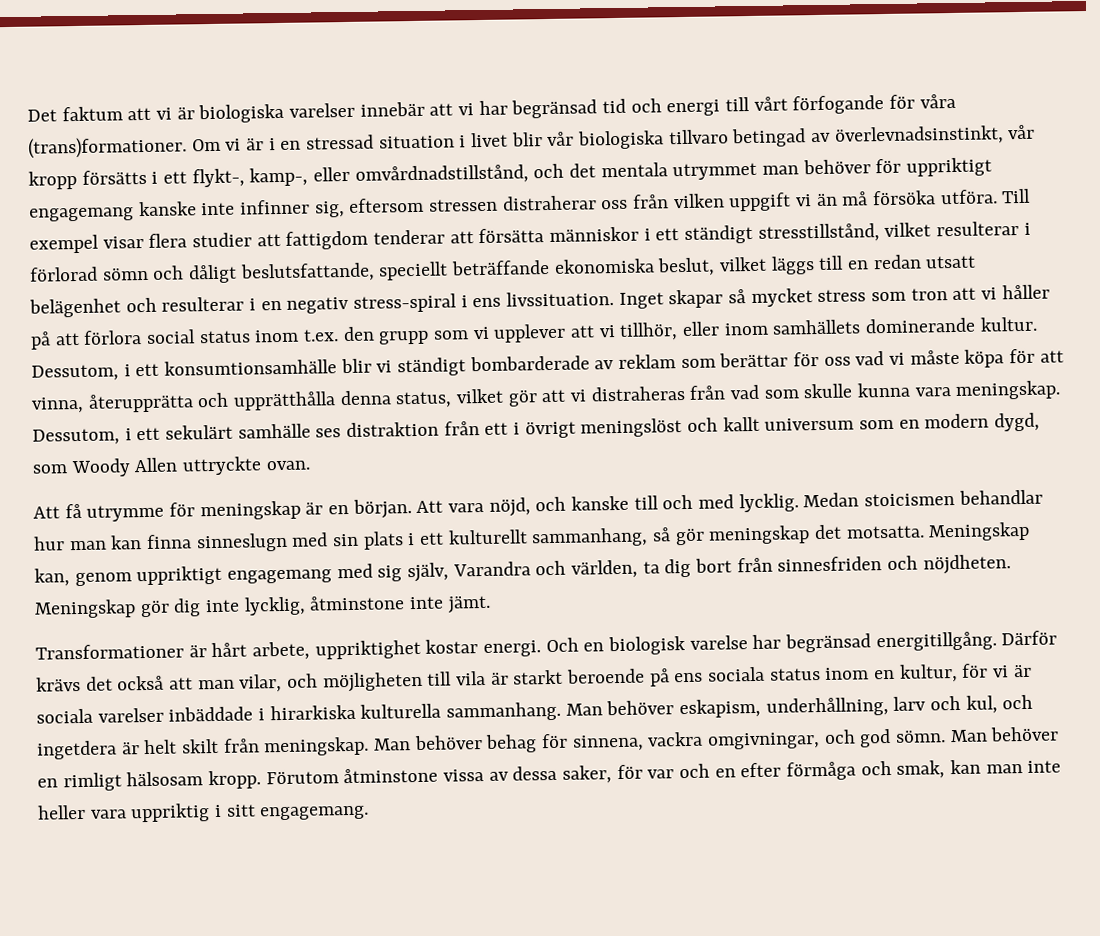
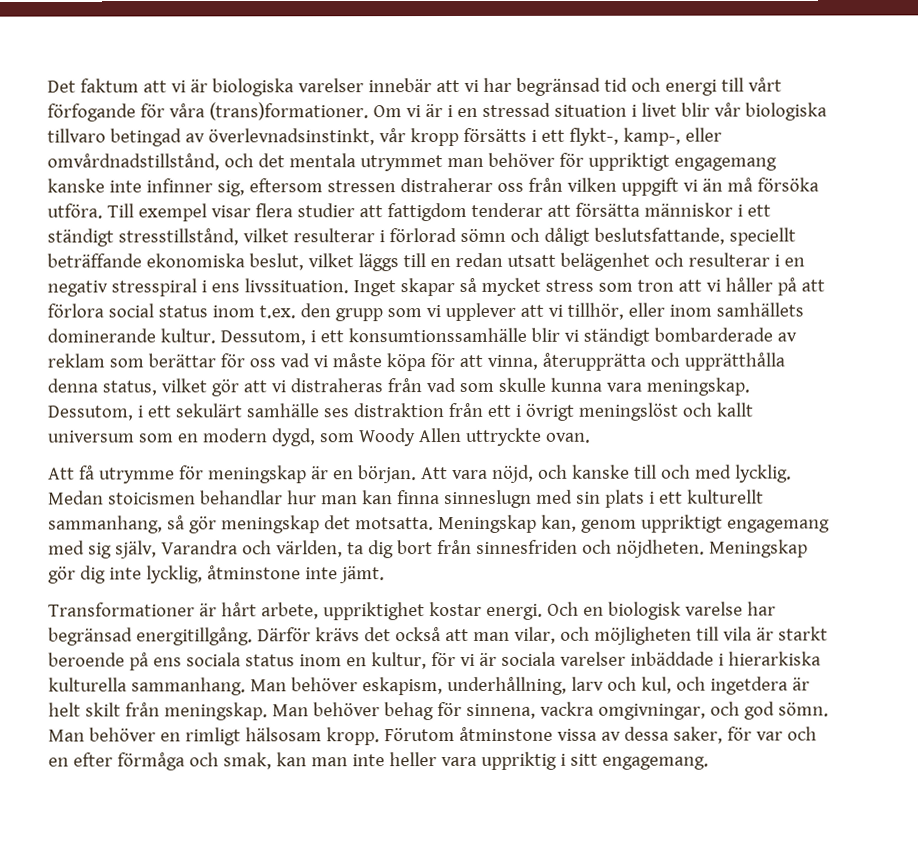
- Till exempel visar flera studier att fattigdom tenderar att försätta människor i ett ständigt stresstillstånd, vilket resulterar i förlorad sömn och dåligt beslutsfattande, speciellt beträffande ekonomiska beslut, vilket läggs till en redan utsatt belägenhet och resulterar i en negativ stress-spiral i ens livssituation.
+ Till exempel visar flera studier att fattigdom tenderar att försätta människor i ett ständigt stresstillstånd, vilket resulterar i förlorad sömn och dåligt beslutsfattande, speciellt beträffande ekonomiska beslut, vilket läggs till en redan utsatt belägenhet och resulterar i en negativ stresspiral i ens livssituation.
- Dessutom, i ett konsumtionsamhälle blir vi ständigt bombarderade av reklam som berättar för oss vad vi måste köpa för att vinna, återupprätta och upprätthålla denna status, vilket gör att vi distraheras från vad som skulle kunna vara meningskap.
+ Dessutom, i ett konsumtionssamhälle blir vi ständigt bombarderade av reklam som berättar för oss vad vi måste köpa för att vinna, återupprätta och upprätthålla denna status, vilket gör att vi distraheras från vad som skulle kunna vara meningskap.
- Därför krävs det också att man vilar, och möjligheten till vila är starkt beroende på ens sociala status inom en kultur, för vi är sociala varelser inbäddade i hirarkiska kulturella sammanhang.
+ Därför krävs det också att man vilar, och möjligheten till vila är starkt beroende på ens sociala status inom en kultur, för vi är sociala varelser inbäddade i hierarkiska kulturella sammanhang.

